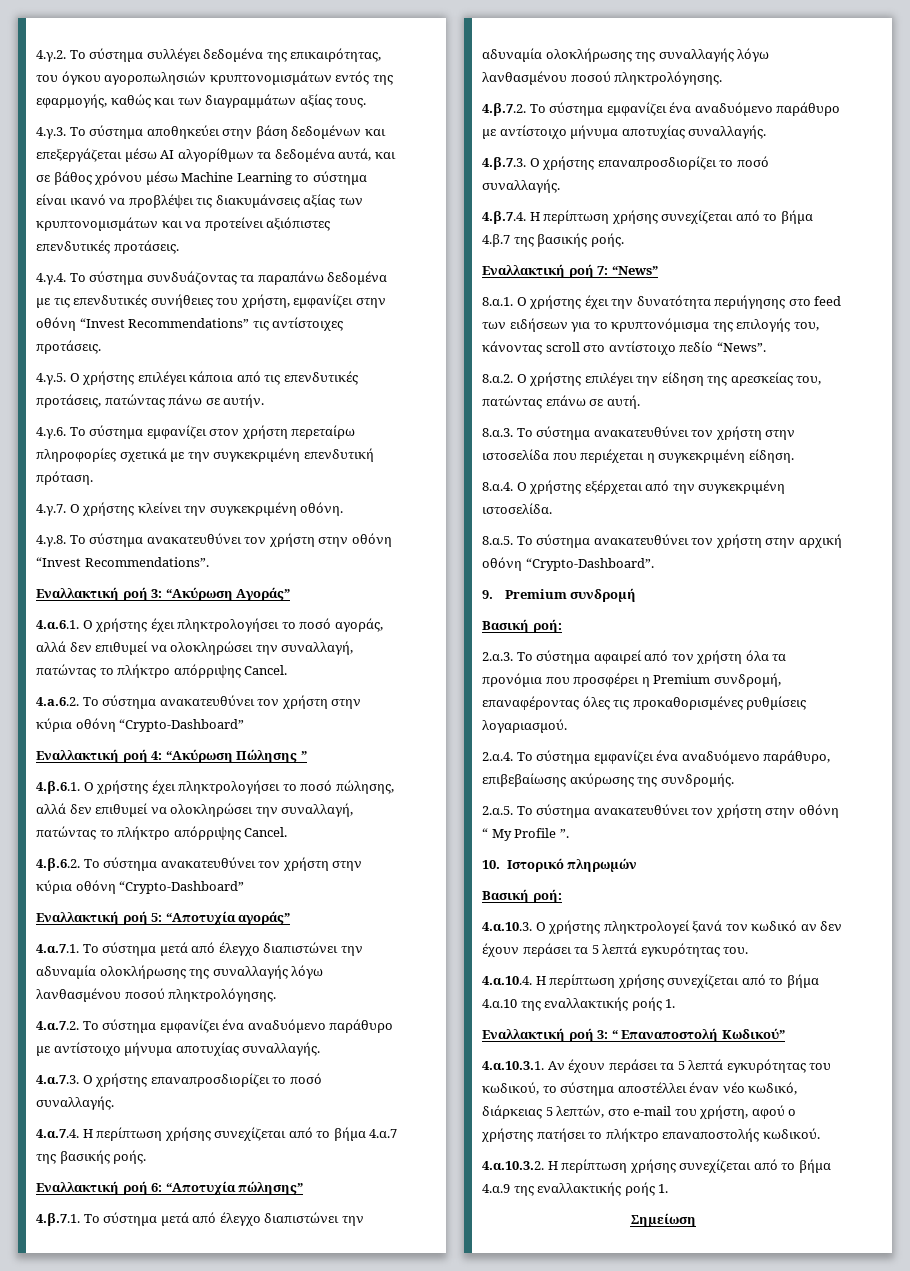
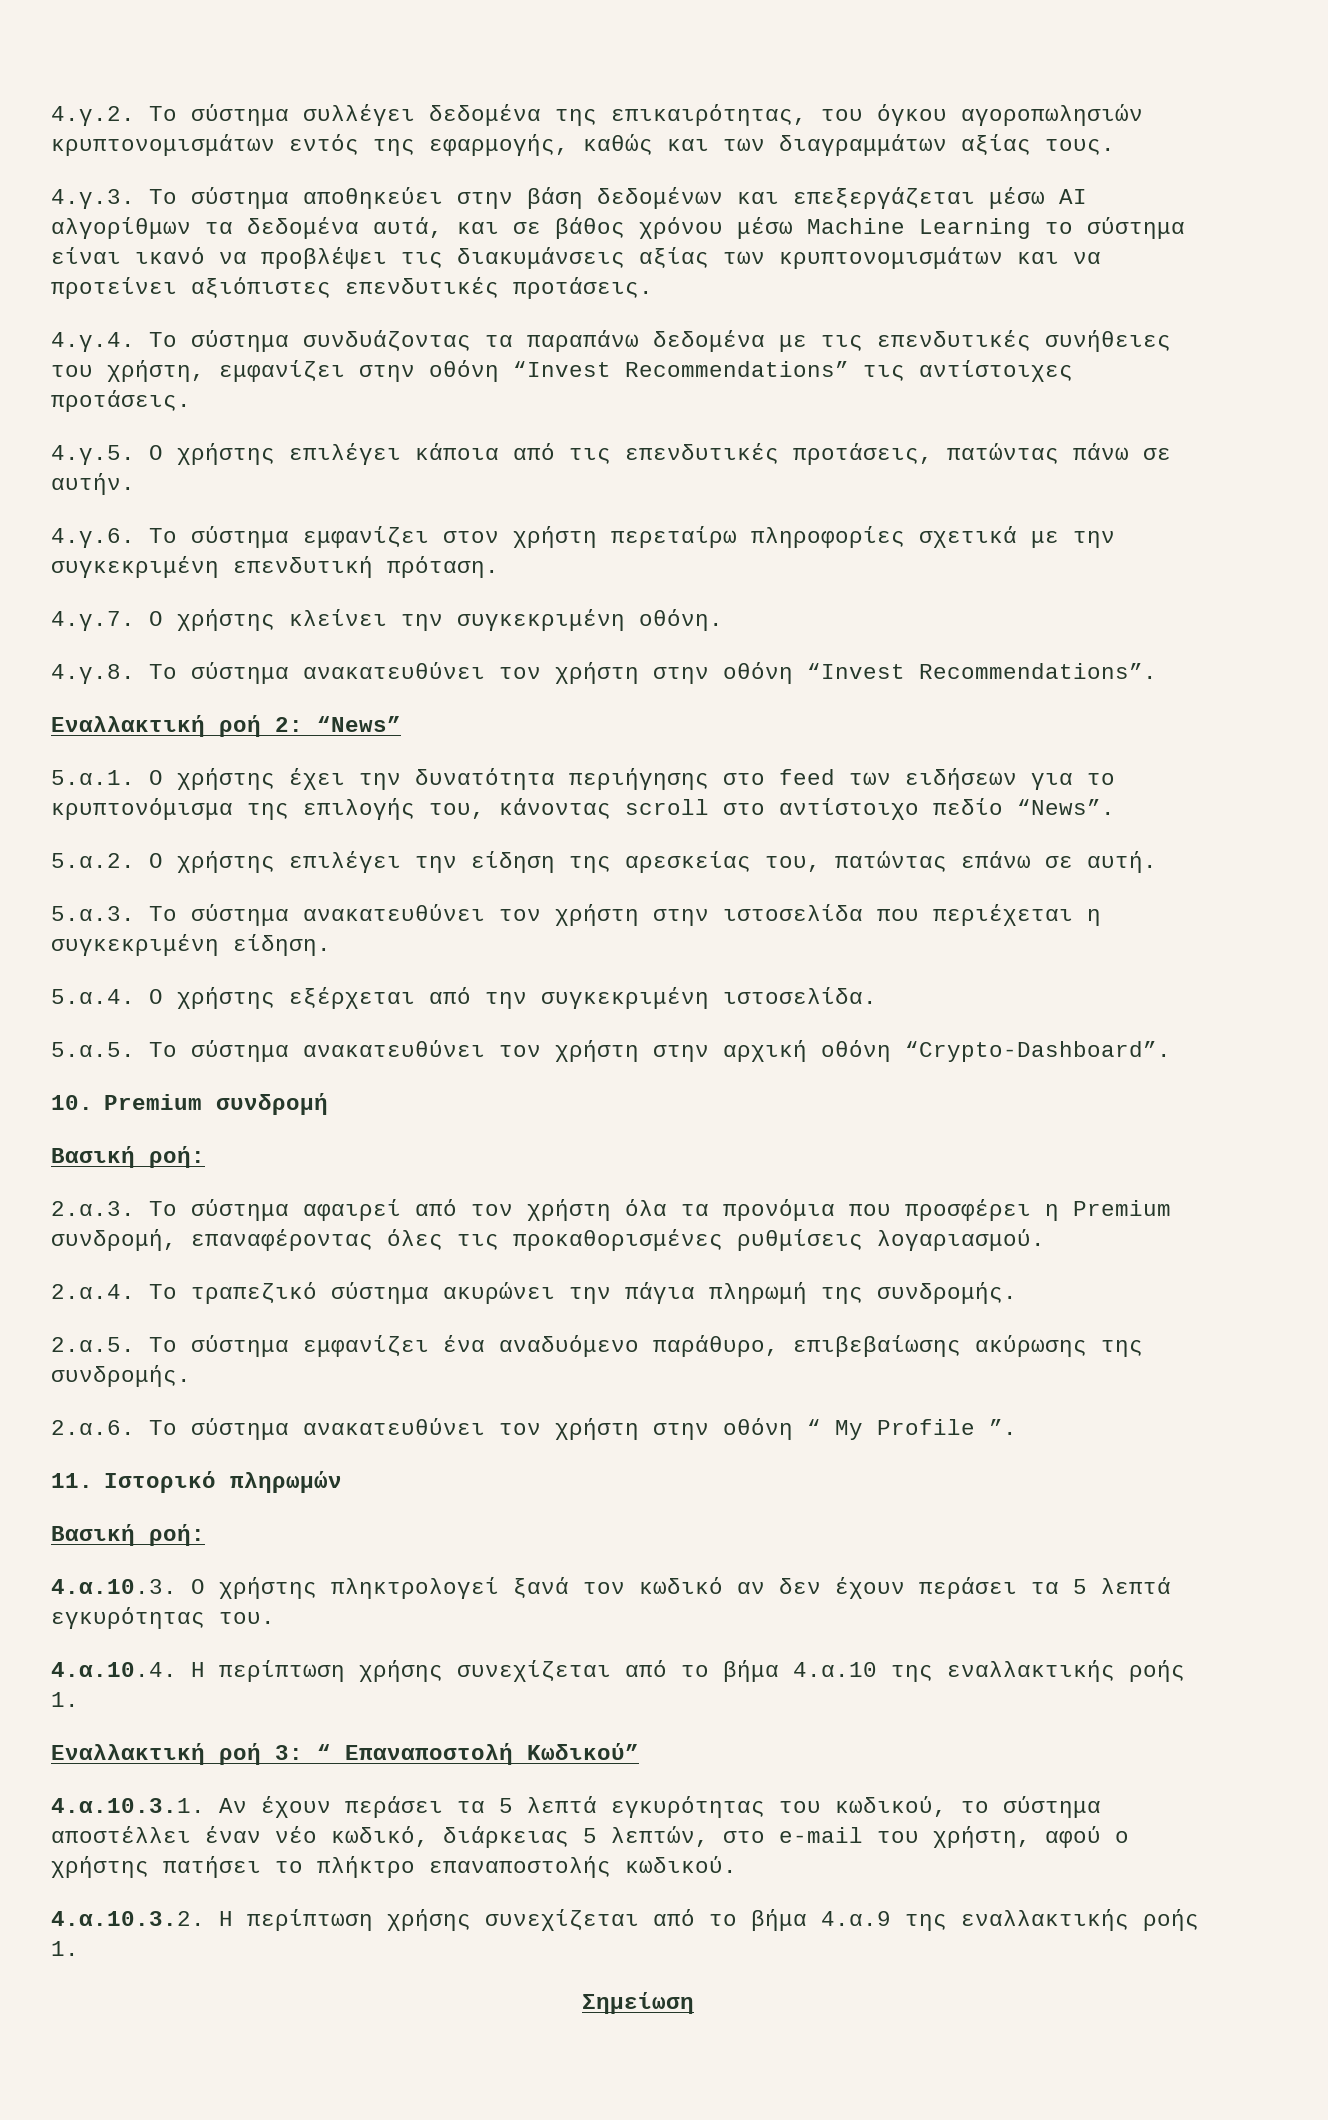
- Εναλλακτική ροή 3: “Ακύρωση Αγοράς”
- 4.α.6.1. Ο χρήστης έχει πληκτρολογήσει το ποσό αγοράς, αλλά δεν επιθυμεί να ολοκληρώσει την συναλλαγή, πατώντας το πλήκτρο απόρριψης Cancel.
- 4.a.6.2. Το σύστημα ανακατευθύνει τον χρήστη στην κύρια οθόνη “Crypto-Dashboard”
- Εναλλακτική ροή 4: “Ακύρωση Πώλησης ”
- 4.β.6.1. Ο χρήστης έχει πληκτρολογήσει το ποσό πώλησης, αλλά δεν επιθυμεί να ολοκληρώσει την συναλλαγή, πατώντας το πλήκτρο απόρριψης Cancel.
- 4.β.6.2. Το σύστημα ανακατευθύνει τον χρήστη στην κύρια οθόνη “Crypto-Dashboard”
- Εναλλακτική ροή 5: “Αποτυχία αγοράς”
- 4.α.7.1. Το σύστημα μετά από έλεγχο διαπιστώνει την αδυναμία ολοκλήρωσης της συναλλαγής λόγω λανθασμένου ποσού πληκτρολόγησης.
- 4.α.7.2. Το σύστημα εμφανίζει ένα αναδυόμενο παράθυρο με αντίστοιχο μήνυμα αποτυχίας συναλλαγής.
- 4.α.7.3. Ο χρήστης επαναπροσδιορίζει το ποσό συναλλαγής.
- 4.α.7.4. Η περίπτωση χρήσης συνεχίζεται από το βήμα 4.α.7 της βασικής ροής.
- Εναλλακτική ροή 6: “Αποτυχία πώλησης”
- 4.β.7.1. Το σύστημα μετά από έλεγχο διαπιστώνει την αδυναμία ολοκλήρωσης της συναλλαγής λόγω λανθασμένου ποσού πληκτρολόγησης.
- 4.β.7.2. Το σύστημα εμφανίζει ένα αναδυόμενο παράθυρο με αντίστοιχο μήνυμα αποτυχίας συναλλαγής.
- 4.β.7.3. Ο χρήστης επαναπροσδιορίζει το ποσό συναλλαγής.
- 4.β.7.4. Η περίπτωση χρήσης συνεχίζεται από το βήμα 4.β.7 της βασικής ροής.
- Εναλλακτική ροή 7: “News”
+ Εναλλακτική ροή 2: “News”
- 8.α.1. Ο χρήστης έχει την δυνατότητα περιήγησης στο feed των ειδήσεων για το κρυπτονόμισμα της επιλογής του, κάνοντας scroll στο αντίστοιχο πεδίο “News”.
+ 5.α.1. Ο χρήστης έχει την δυνατότητα περιήγησης στο feed των ειδήσεων για το κρυπτονόμισμα της επιλογής του, κάνοντας scroll στο αντίστοιχο πεδίο “News”.
- 8.α.2. Ο χρήστης επιλέγει την είδηση της αρεσκείας του, πατώντας επάνω σε αυτή.
+ 5.α.2. Ο χρήστης επιλέγει την είδηση της αρεσκείας του, πατώντας επάνω σε αυτή.
- 8.α.3. Το σύστημα ανακατευθύνει τον χρήστη στην ιστοσελίδα που περιέχεται η συγκεκριμένη είδηση.
+ 5.α.3. Το σύστημα ανακατευθύνει τον χρήστη στην ιστοσελίδα που περιέχεται η συγκεκριμένη είδηση.
- 8.α.4. Ο χρήστης εξέρχεται από την συγκεκριμένη ιστοσελίδα.
+ 5.α.4. Ο χρήστης εξέρχεται από την συγκεκριμένη ιστοσελίδα.
- 8.α.5. Το σύστημα ανακατευθύνει τον χρήστη στην αρχική οθόνη “Crypto-Dashboard”.
+ 5.α.5. Το σύστημα ανακατευθύνει τον χρήστη στην αρχική οθόνη “Crypto-Dashboard”.
- 9. Premium συνδρομή
+ 10. Premium συνδρομή
- 2.α.4. Το σύστημα εμφανίζει ένα αναδυόμενο παράθυρο, επιβεβαίωσης ακύρωσης της συνδρομής.
+ 2.α.4. Το τραπεζικό σύστημα ακυρώνει την πάγια πληρωμή της συνδρομής.
+ 2.α.5. Το σύστημα εμφανίζει ένα αναδυόμενο παράθυρο, επιβεβαίωσης ακύρωσης της συνδρομής.
- 2.α.5. Το σύστημα ανακατευθύνει τον χρήστη στην οθόνη “ My Profile ”.
+ 2.α.6. Το σύστημα ανακατευθύνει τον χρήστη στην οθόνη “ My Profile ”.
- 10. Ιστορικό πληρωμών
+ 11. Ιστορικό πληρωμών

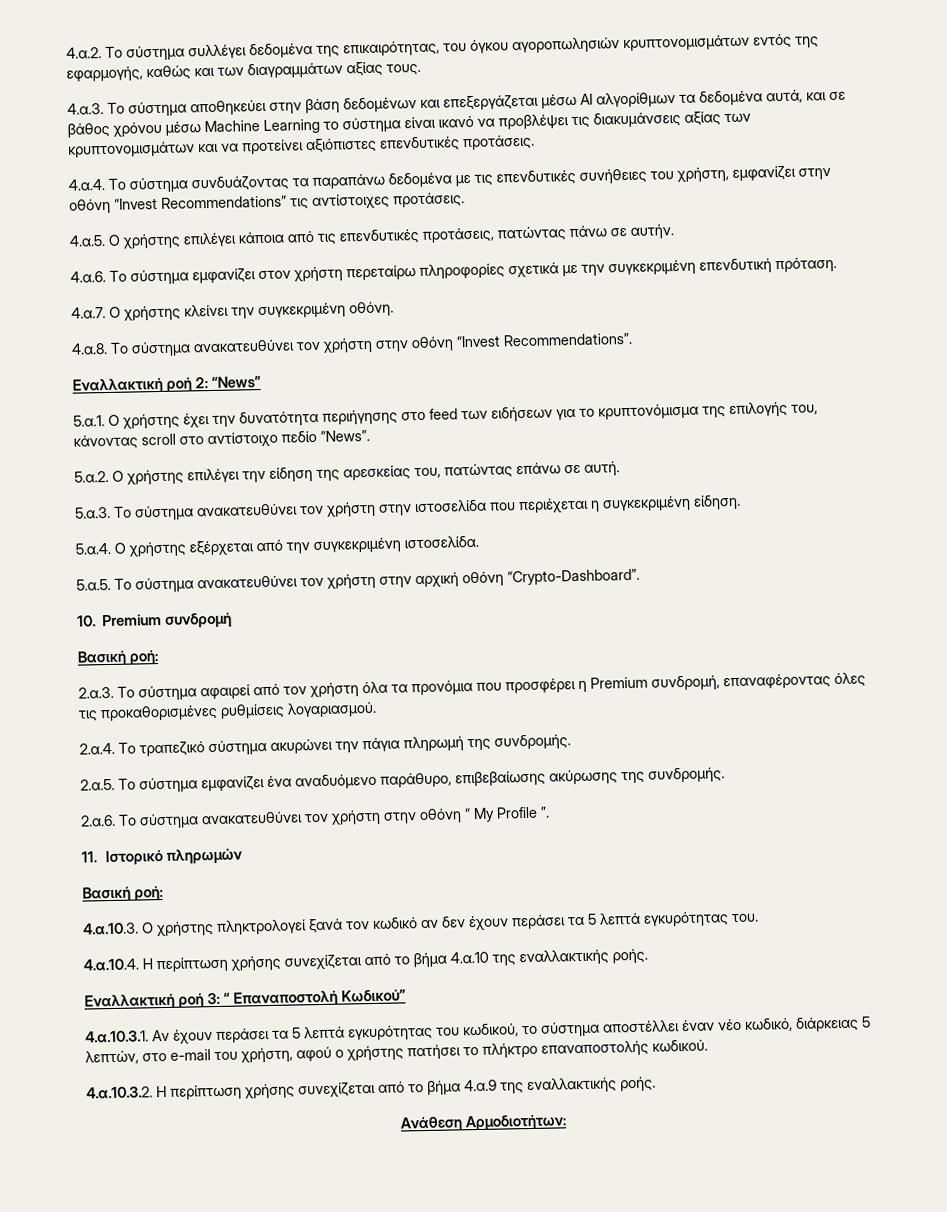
- 4.γ.2. Το σύστημα συλλέγει δεδομένα της επικαιρότητας, του όγκου αγοροπωλησιών κρυπτονομισμάτων εντός της εφαρμογής, καθώς και των διαγραμμάτων αξίας τους.
+ 4.α.2. Το σύστημα συλλέγει δεδομένα της επικαιρότητας, του όγκου αγοροπωλησιών κρυπτονομισμάτων εντός της εφαρμογής, καθώς και των διαγραμμάτων αξίας τους.
- 4.γ.3. Το σύστημα αποθηκεύει στην βάση δεδομένων και επεξεργάζεται μέσω AI αλγορίθμων τα δεδομένα αυτά, και σε βάθος χρόνου μέσω Machine Learning το σύστημα είναι ικανό να προβλέψει τις διακυμάνσεις αξίας των κρυπτονομισμάτων και να προτείνει αξιόπιστες επενδυτικές προτάσεις.
+ 4.α.3. Το σύστημα αποθηκεύει στην βάση δεδομένων και επεξεργάζεται μέσω AI αλγορίθμων τα δεδομένα αυτά, και σε βάθος χρόνου μέσω Machine Learning το σύστημα είναι ικανό να προβλέψει τις διακυμάνσεις αξίας των κρυπτονομισμάτων και να προτείνει αξιόπιστες επενδυτικές προτάσεις.
- 4.γ.4. Το σύστημα συνδυάζοντας τα παραπάνω δεδομένα με τις επενδυτικές συνήθειες του χρήστη, εμφανίζει στην οθόνη “Invest Recommendations” τις αντίστοιχες προτάσεις.
+ 4.α.4. Το σύστημα συνδυάζοντας τα παραπάνω δεδομένα με τις επενδυτικές συνήθειες του χρήστη, εμφανίζει στην οθόνη “Invest Recommendations” τις αντίστοιχες προτάσεις.
- 4.γ.5. Ο χρήστης επιλέγει κάποια από τις επενδυτικές προτάσεις, πατώντας πάνω σε αυτήν.
+ 4.α.5. Ο χρήστης επιλέγει κάποια από τις επενδυτικές προτάσεις, πατώντας πάνω σε αυτήν.
- 4.γ.6. Το σύστημα εμφανίζει στον χρήστη περεταίρω πληροφορίες σχετικά με την συγκεκριμένη επενδυτική πρόταση.
+ 4.α.6. Το σύστημα εμφανίζει στον χρήστη περεταίρω πληροφορίες σχετικά με την συγκεκριμένη επενδυτική πρόταση.
- 4.γ.7. Ο χρήστης κλείνει την συγκεκριμένη οθόνη.
+ 4.α.7. Ο χρήστης κλείνει την συγκεκριμένη οθόνη.
- 4.γ.8. Το σύστημα ανακατευθύνει τον χρήστη στην οθόνη “Invest Recommendations”.
+ 4.α.8. Το σύστημα ανακατευθύνει τον χρήστη στην οθόνη “Invest Recommendations”.
- 4.α.10.4. Η περίπτωση χρήσης συνεχίζεται από το βήμα 4.α.10 της εναλλακτικής ροής 1.
+ 4.α.10.4. Η περίπτωση χρήσης συνεχίζεται από το βήμα 4.α.10 της εναλλακτικής ροής.
- 4.α.10.3.2. Η περίπτωση χρήσης συνεχίζεται από το βήμα 4.α.9 της εναλλακτικής ροής 1.
- Σημείωση
+ 4.α.10.3.2. Η περίπτωση χρήσης συνεχίζεται από το βήμα 4.α.9 της εναλλακτικής ροής.
+ Ανάθεση Αρμοδιοτήτων:

